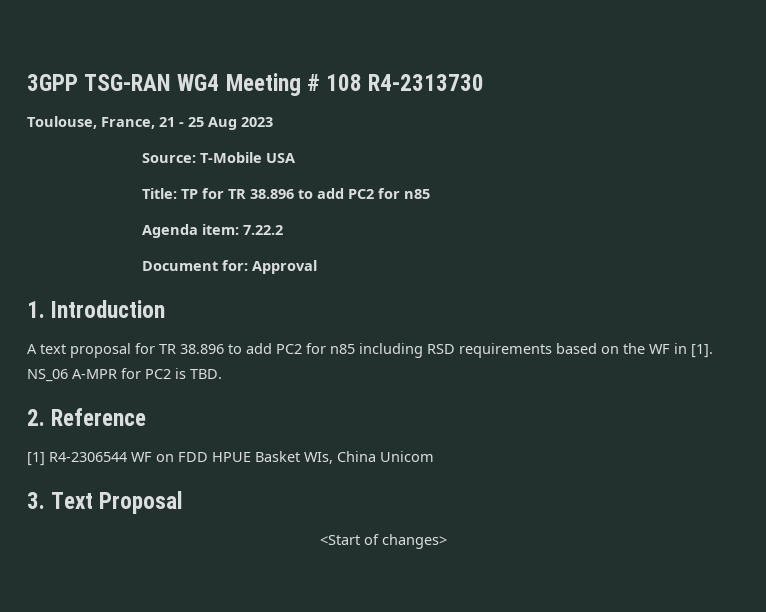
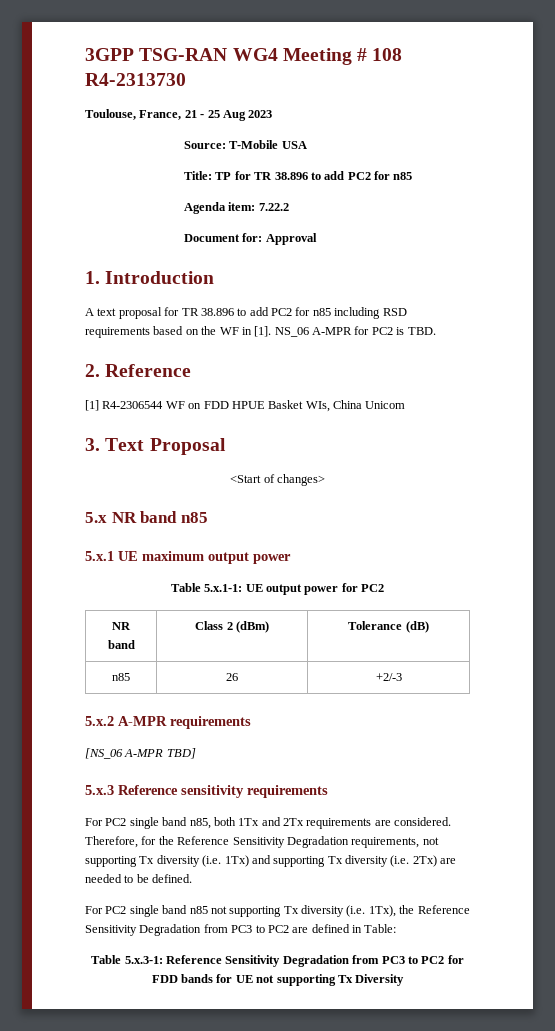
+ 5.x NR band n85
+ 5.x.1 UE maximum output power
+ Table 5.x.1-1: UE output power for PC2
+ NR
+ band | Class 2 (dBm) | Tolerance (dB)
+ n85 | 26 | +2/-3
+ 5.x.2 A-MPR requirements
+ [NS_06 A-MPR TBD]
+ 5.x.3 Reference sensitivity requirements
+ For PC2 single band n85, both 1Tx and 2Tx requirements are considered. Therefore, for the Reference Sensitivity Degradation requirements, not supporting Tx diversity (i.e. 1Tx) and supporting Tx diversity (i.e. 2Tx) are needed to be defined.
+ For PC2 single band n85 not supporting Tx diversity (i.e. 1Tx), the Reference Sensitivity Degradation from PC3 to PC2 are defined in Table:
+ Table 5.x.3-1: Reference Sensitivity Degradation from PC3 to PC2 for FDD bands for UE not supporting Tx Diversity

